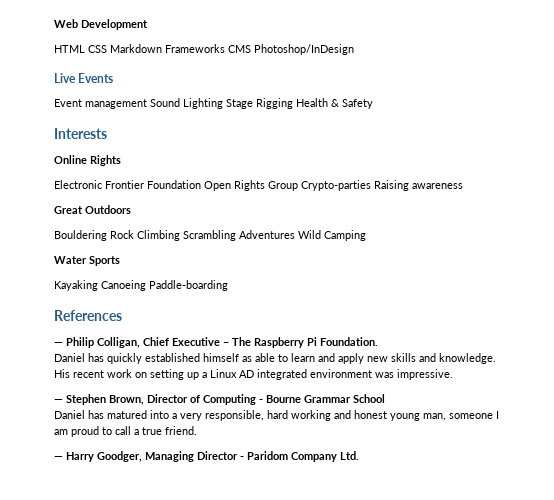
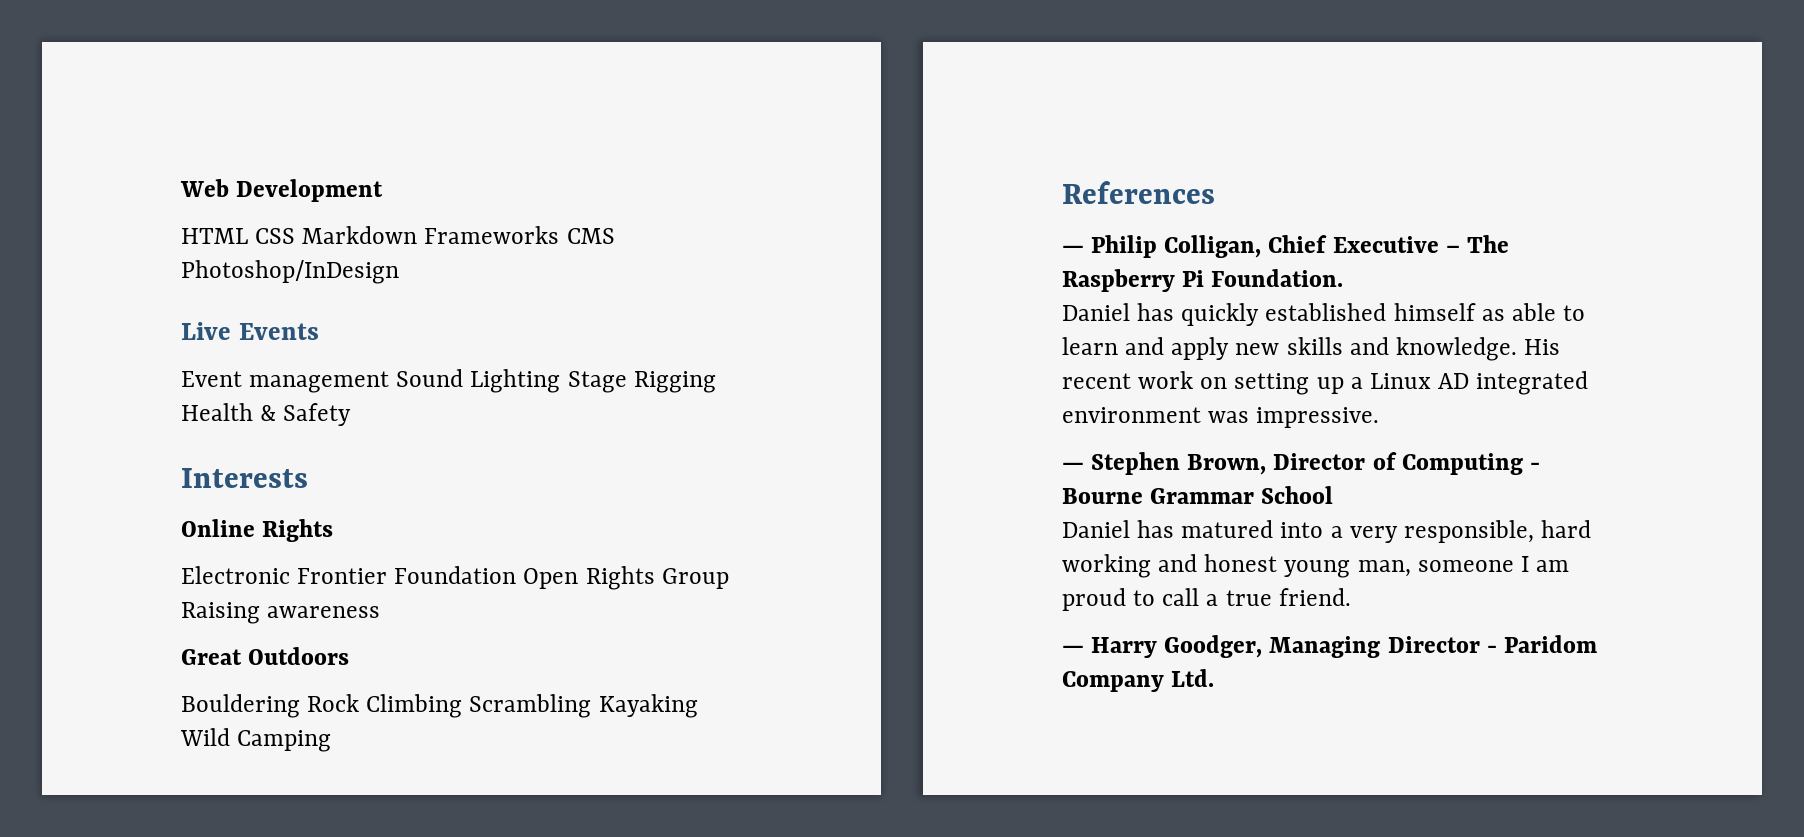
- Electronic Frontier Foundation Open Rights Group Crypto-parties Raising awareness
+ Electronic Frontier Foundation Open Rights Group Raising awareness
- Bouldering Rock Climbing Scrambling Adventures Wild Camping
+ Bouldering Rock Climbing Scrambling Kayaking Wild Camping
- Water Sports
- Kayaking Canoeing Paddle-boarding

